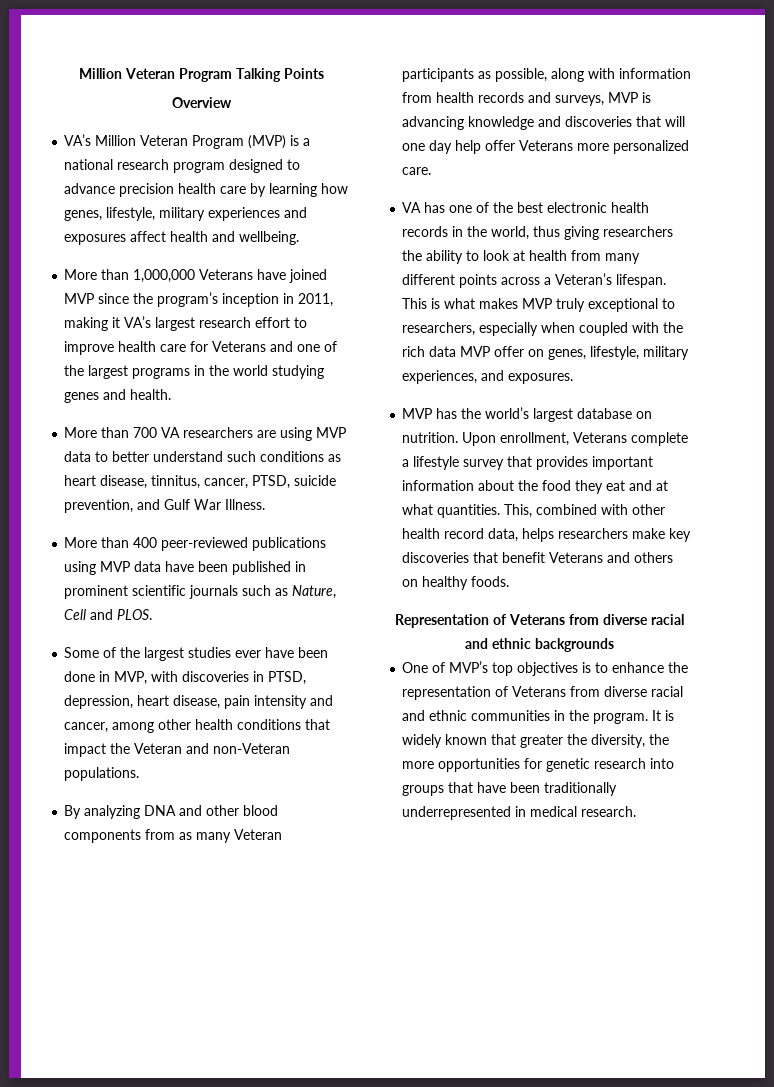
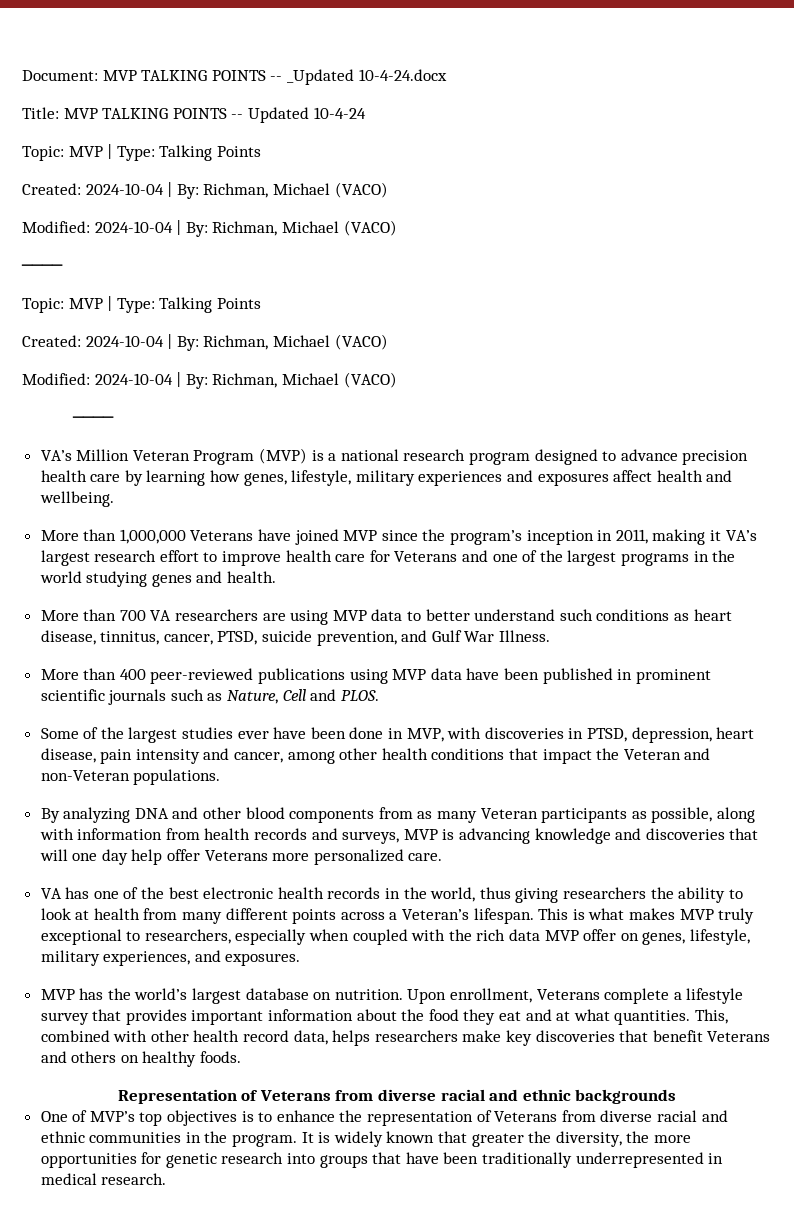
- Million Veteran Program Talking Points
- Overview
+ Document: MVP TALKING POINTS -- _Updated 10-4-24.docx
+ Title: MVP TALKING POINTS -- Updated 10-4-24
+ Topic: MVP | Type: Talking Points
+ Created: 2024-10-04 | By: Richman, Michael (VACO)
+ Modified: 2024-10-04 | By: Richman, Michael (VACO)
+ ────
+ Topic: MVP | Type: Talking Points
+ Created: 2024-10-04 | By: Richman, Michael (VACO)
+ Modified: 2024-10-04 | By: Richman, Michael (VACO)
+ ────

